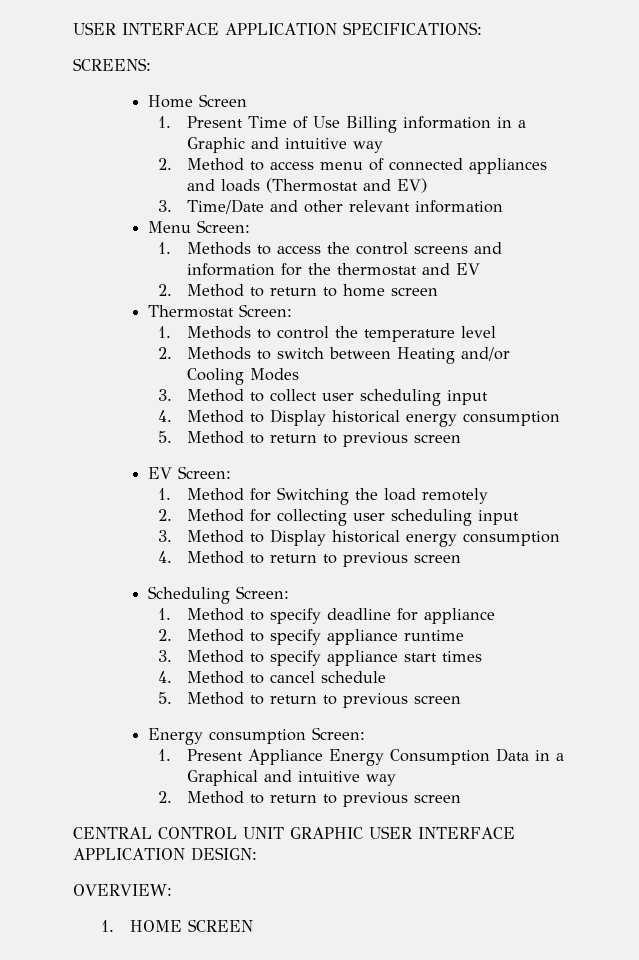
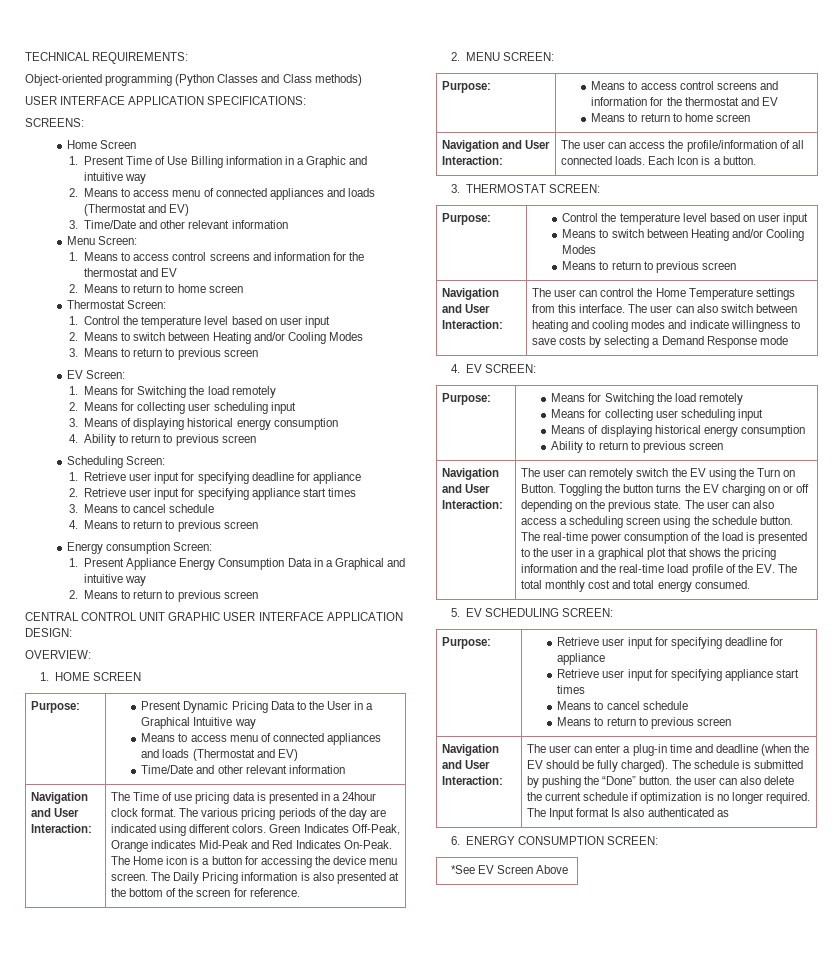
+ TECHNICAL REQUIREMENTS:
+ Object-oriented programming (Python Classes and Class methods)
- 2. Method to access menu of connected appliances and loads (Thermostat and EV)
+ 2. Means to access menu of connected appliances and loads (Thermostat and EV)
- 1. Methods to access the control screens and information for the thermostat and EV
+ 1. Means to access control screens and information for the thermostat and EV
- 2. Method to return to home screen
+ 2. Means to return to home screen
- 1. Methods to control the temperature level
- 2. Methods to switch between Heating and/or Cooling Modes
+ 1. Control the temperature level based on user input
+ 2. Means to switch between Heating and/or Cooling Modes
- 3. Method to collect user scheduling input
- 4. Method to Display historical energy consumption
- 5. Method to return to previous screen
+ 3. Means to return to previous screen
- 1. Method for Switching the load remotely
+ 1. Means for Switching the load remotely
- 2. Method for collecting user scheduling input
+ 2. Means for collecting user scheduling input
- 3. Method to Display historical energy consumption
+ 3. Means of displaying historical energy consumption
- 4. Method to return to previous screen
+ 4. Ability to return to previous screen
- 1. Method to specify deadline for appliance
+ 1. Retrieve user input for specifying deadline for appliance
- 2. Method to specify appliance runtime
- 3. Method to specify appliance start times
- 4. Method to cancel schedule
- 5. Method to return to previous screen
+ 2. Retrieve user input for specifying appliance start times
+ 3. Means to cancel schedule
+ 4. Means to return to previous screen
- 2. Method to return to previous screen
+ 2. Means to return to previous screen
+ Purpose: | Present Dynamic Pricing Data to the User in a Graphical Intuitive way
+ Means to access menu of connected appliances and loads (Thermostat and EV)
+ Time/Date and other relevant information
+ Navigation and User Interaction: | The Time of use pricing data is presented in a 24hour clock format. The various pricing periods of the day are indicated using different colors. Green Indicates Off-Peak, Orange indicates Mid-Peak and Red Indicates On-Peak. The Home icon is a button for accessing the device menu screen. The Daily Pricing information is also presented at the bottom of the screen for reference.
+ 2. MENU SCREEN:
+ Purpose: | Means to access control screens and information for the thermostat and EV
+ Means to return to home screen
+ Navigation and User Interaction: | The user can access the profile/information of all connected loads. Each Icon is a button.
+ 3. THERMOSTAT SCREEN:
+ Purpose: | Control the temperature level based on user input
+ Means to switch between Heating and/or Cooling Modes
+ Means to return to previous screen
+ Navigation and User Interaction: | The user can control the Home Temperature settings from this interface. The user can also switch between heating and cooling modes and indicate willingness to save costs by selecting a Demand Response mode
+ 4. EV SCREEN:
+ Purpose: | Means for Switching the load remotely
+ Means for collecting user scheduling input
+ Means of displaying historical energy consumption
+ Ability to return to previous screen
+ Navigation and User Interaction: | The user can remotely switch the EV using the Turn on Button. Toggling the button turns the EV charging on or off depending on the previous state. The user can also access a scheduling screen using the schedule button. The real-time power consumption of the load is presented to the user in a graphical plot that shows the pricing information and the real-time load profile of the EV. The total monthly cost and total energy consumed.
+ 5. EV SCHEDULING SCREEN:
+ Purpose: | Retrieve user input for specifying deadline for appliance
+ Retrieve user input for specifying appliance start times
+ Means to cancel schedule
+ Means to return to previous screen
+ Navigation and User Interaction: | The user can enter a plug-in time and deadline (when the EV should be fully charged). The schedule is submitted by pushing the “Done” button. the user can also delete the current schedule if optimization is no longer required. The Input format Is also authenticated as
+ 6. ENERGY CONSUMPTION SCREEN:
+ *See EV Screen Above

